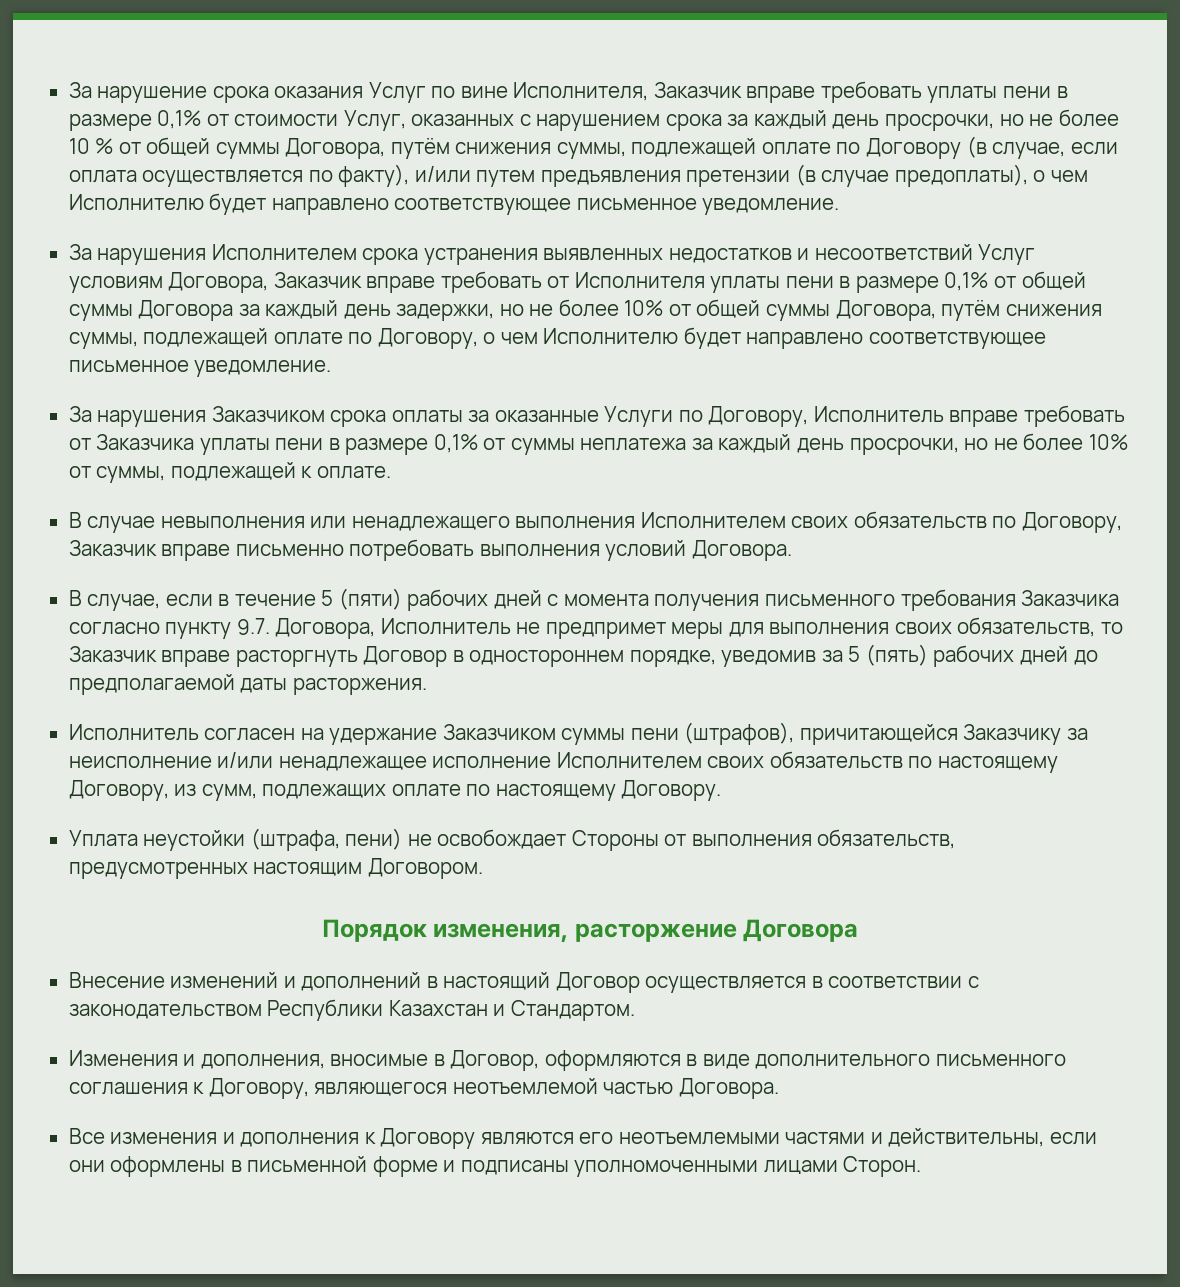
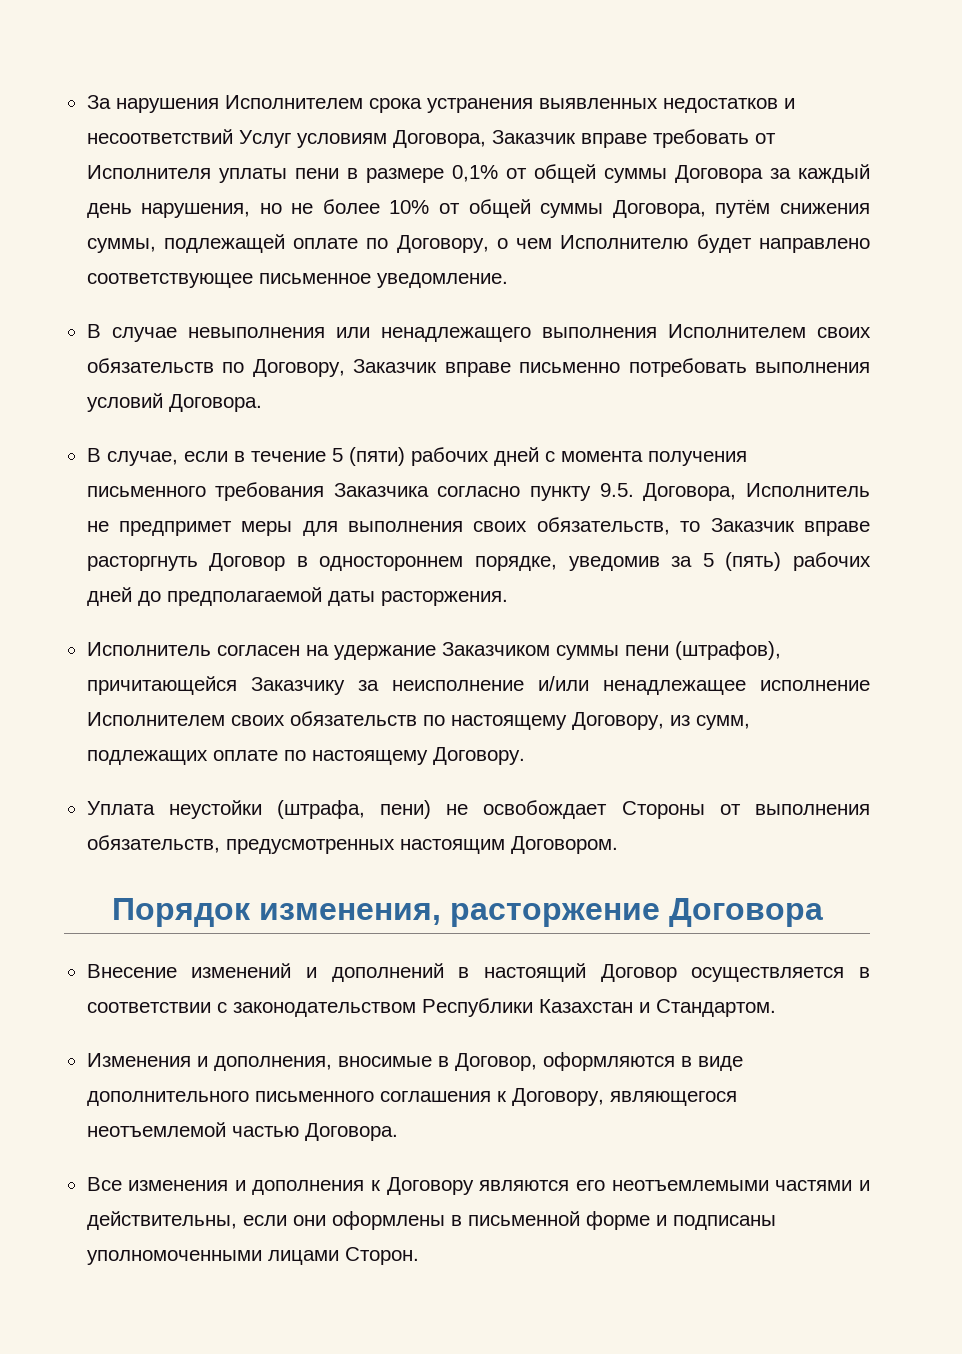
- За нарушение срока оказания Услуг по вине Исполнителя, Заказчик вправе требовать уплаты пени в размере 0,1% от стоимости Услуг, оказанных с нарушением срока за каждый день просрочки, но не более 10 % от общей суммы Договора, путём снижения суммы, подлежащей оплате по Договору (в случае, если оплата осуществляется по факту), и/или путем предъявления претензии (в случае предоплаты), о чем Исполнителю будет направлено соответствующее письменное уведомление.
- За нарушения Исполнителем срока устранения выявленных недостатков и несоответствий Услуг условиям Договора, Заказчик вправе требовать от Исполнителя уплаты пени в размере 0,1% от общей суммы Договора за каждый день задержки, но не более 10% от общей суммы Договора, путём снижения суммы, подлежащей оплате по Договору, о чем Исполнителю будет направлено соответствующее письменное уведомление.
+ За нарушения Исполнителем срока устранения выявленных недостатков и несоответствий Услуг условиям Договора, Заказчик вправе требовать от Исполнителя уплаты пени в размере 0,1% от общей суммы Договора за каждый день нарушения, но не более 10% от общей суммы Договора, путём снижения суммы, подлежащей оплате по Договору, о чем Исполнителю будет направлено соответствующее письменное уведомление.
- За нарушения Заказчиком срока оплаты за оказанные Услуги по Договору, Исполнитель вправе требовать от Заказчика уплаты пени в размере 0,1% от суммы неплатежа за каждый день просрочки, но не более 10% от суммы, подлежащей к оплате.
- В случае, если в течение 5 (пяти) рабочих дней с момента получения письменного требования Заказчика согласно пункту 9.7. Договора, Исполнитель не предпримет меры для выполнения своих обязательств, то Заказчик вправе расторгнуть Договор в одностороннем порядке, уведомив за 5 (пять) рабочих дней до предполагаемой даты расторжения.
+ В случае, если в течение 5 (пяти) рабочих дней с момента получения письменного требования Заказчика согласно пункту 9.5. Договора, Исполнитель не предпримет меры для выполнения своих обязательств, то Заказчик вправе расторгнуть Договор в одностороннем порядке, уведомив за 5 (пять) рабочих дней до предполагаемой даты расторжения.

